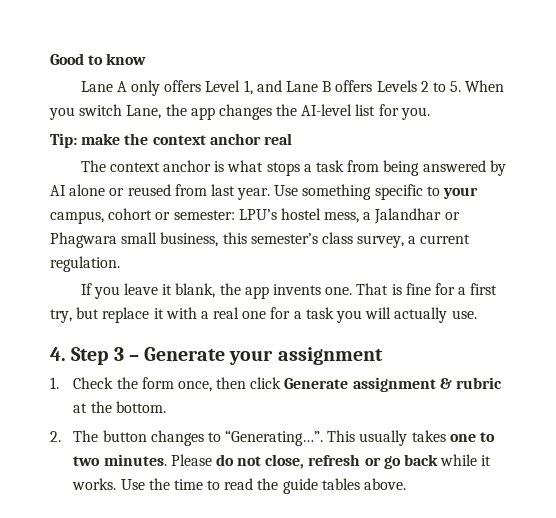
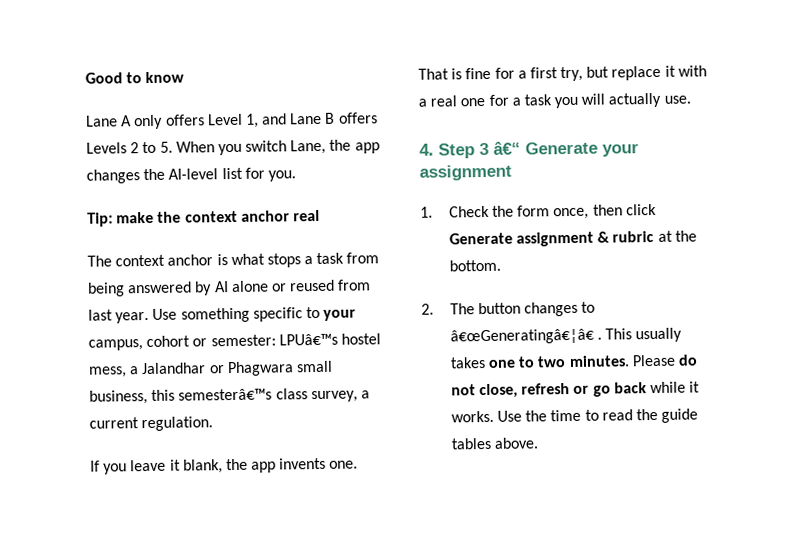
- Use something specific to your campus, cohort or semester: LPU’s hostel mess, a Jalandhar or Phagwara small business, this semester’s class survey, a current regulation.
+ Use something specific to your campus, cohort or semester: LPUâ€™s hostel mess, a Jalandhar or Phagwara small business, this semesterâ€™s class survey, a current regulation.
- 4. Step 3 – Generate your assignment
+ 4. Step 3 â€“ Generate your assignment
- 2. The button changes to “Generating…”.
+ 2. The button changes to â€œGeneratingâ€¦â€ .

